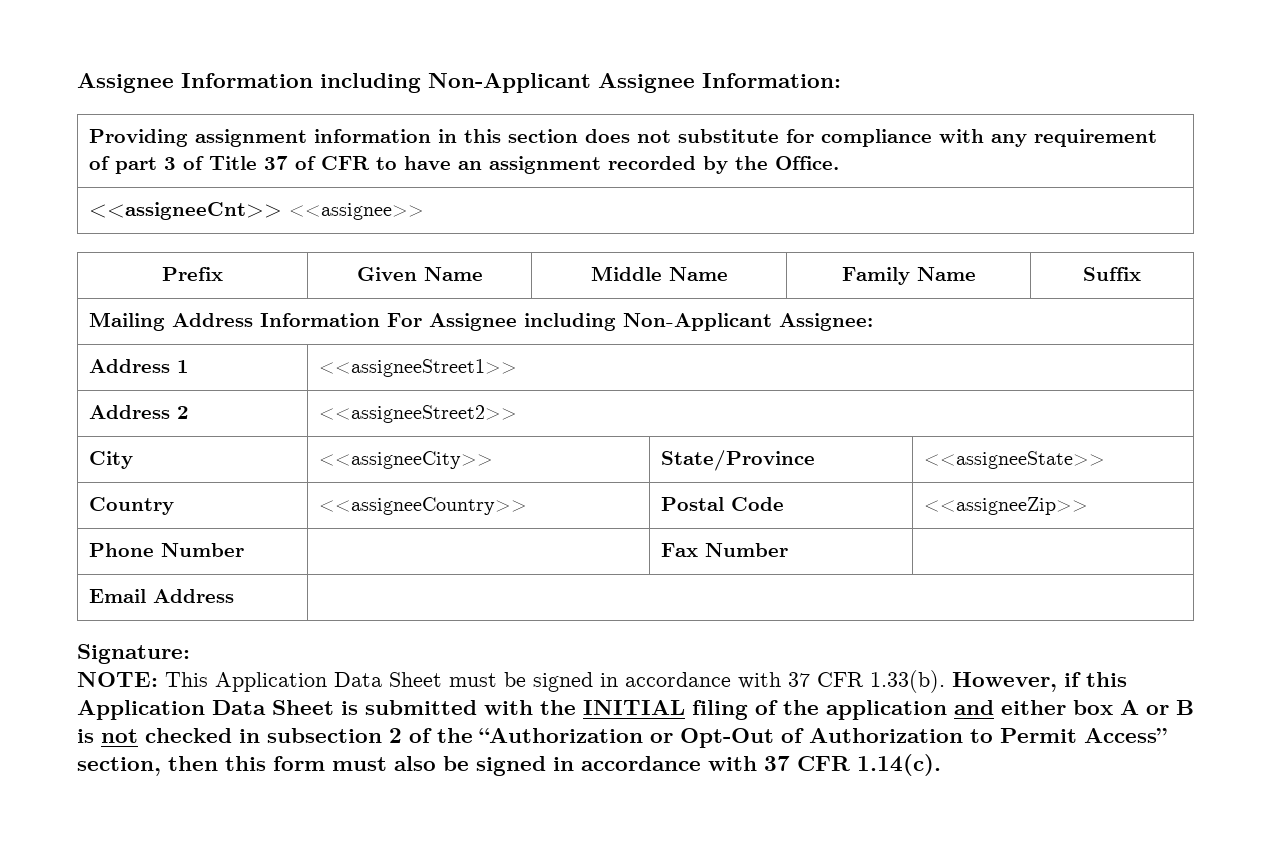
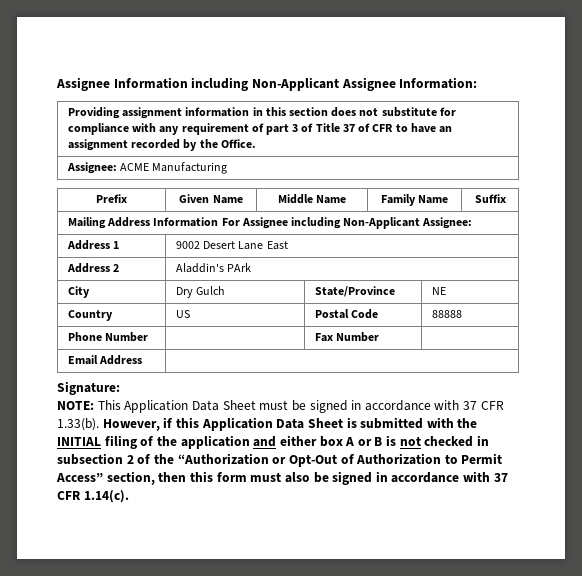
- <<assigneeCnt>> <<assignee>>
+ Assignee: ACME Manufacturing
- Address 1 | <<assigneeStreet1>>
+ Address 1 | 9002 Desert Lane East
- Address 2 | <<assigneeStreet2>>
+ Address 2 | Aladdin's PArk
- City | <<assigneeCity>> | State/Province | <<assigneeState>>
+ City | Dry Gulch | State/Province | NE
- Country | <<assigneeCountry>> | Postal Code | <<assigneeZip>>
+ Country | US | Postal Code | 88888

